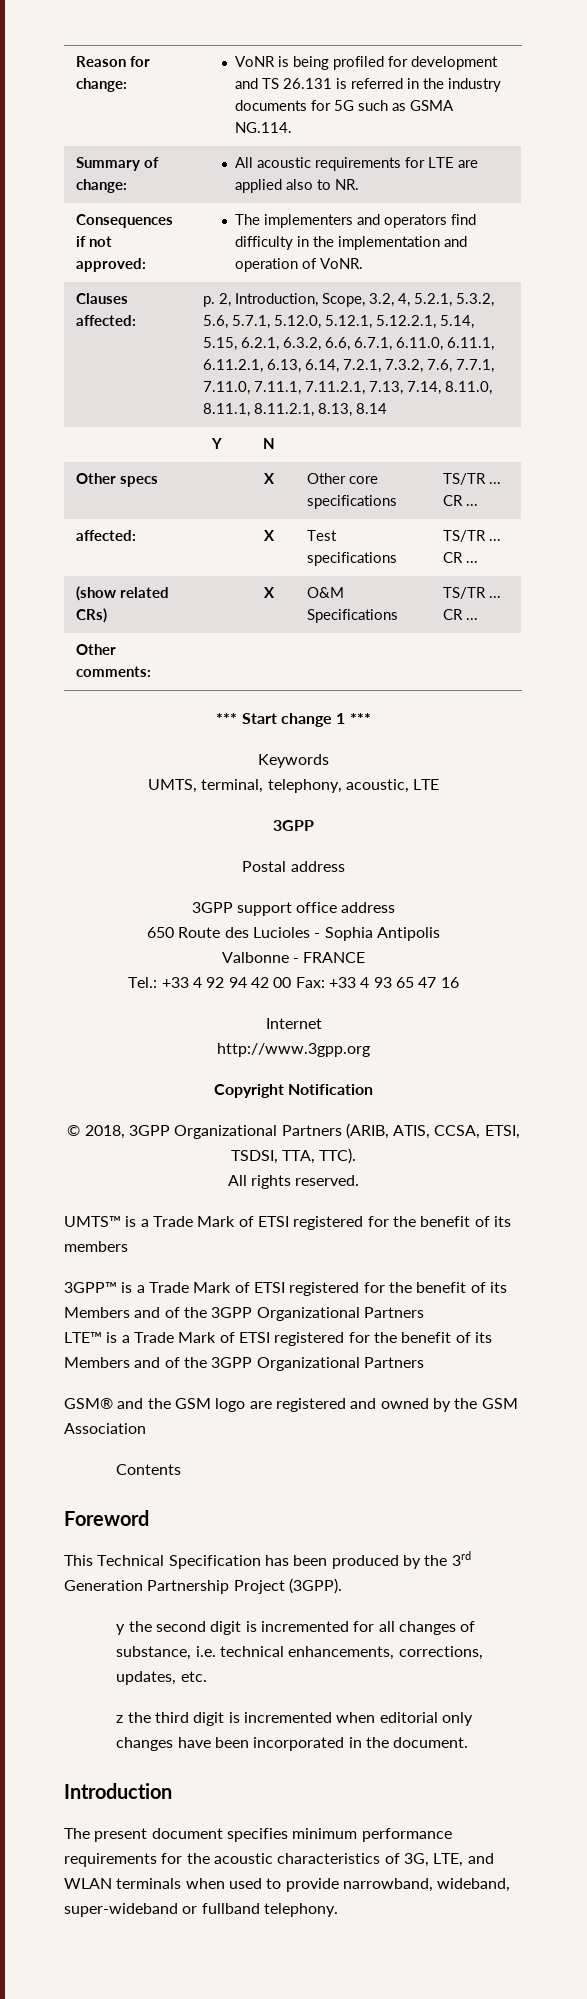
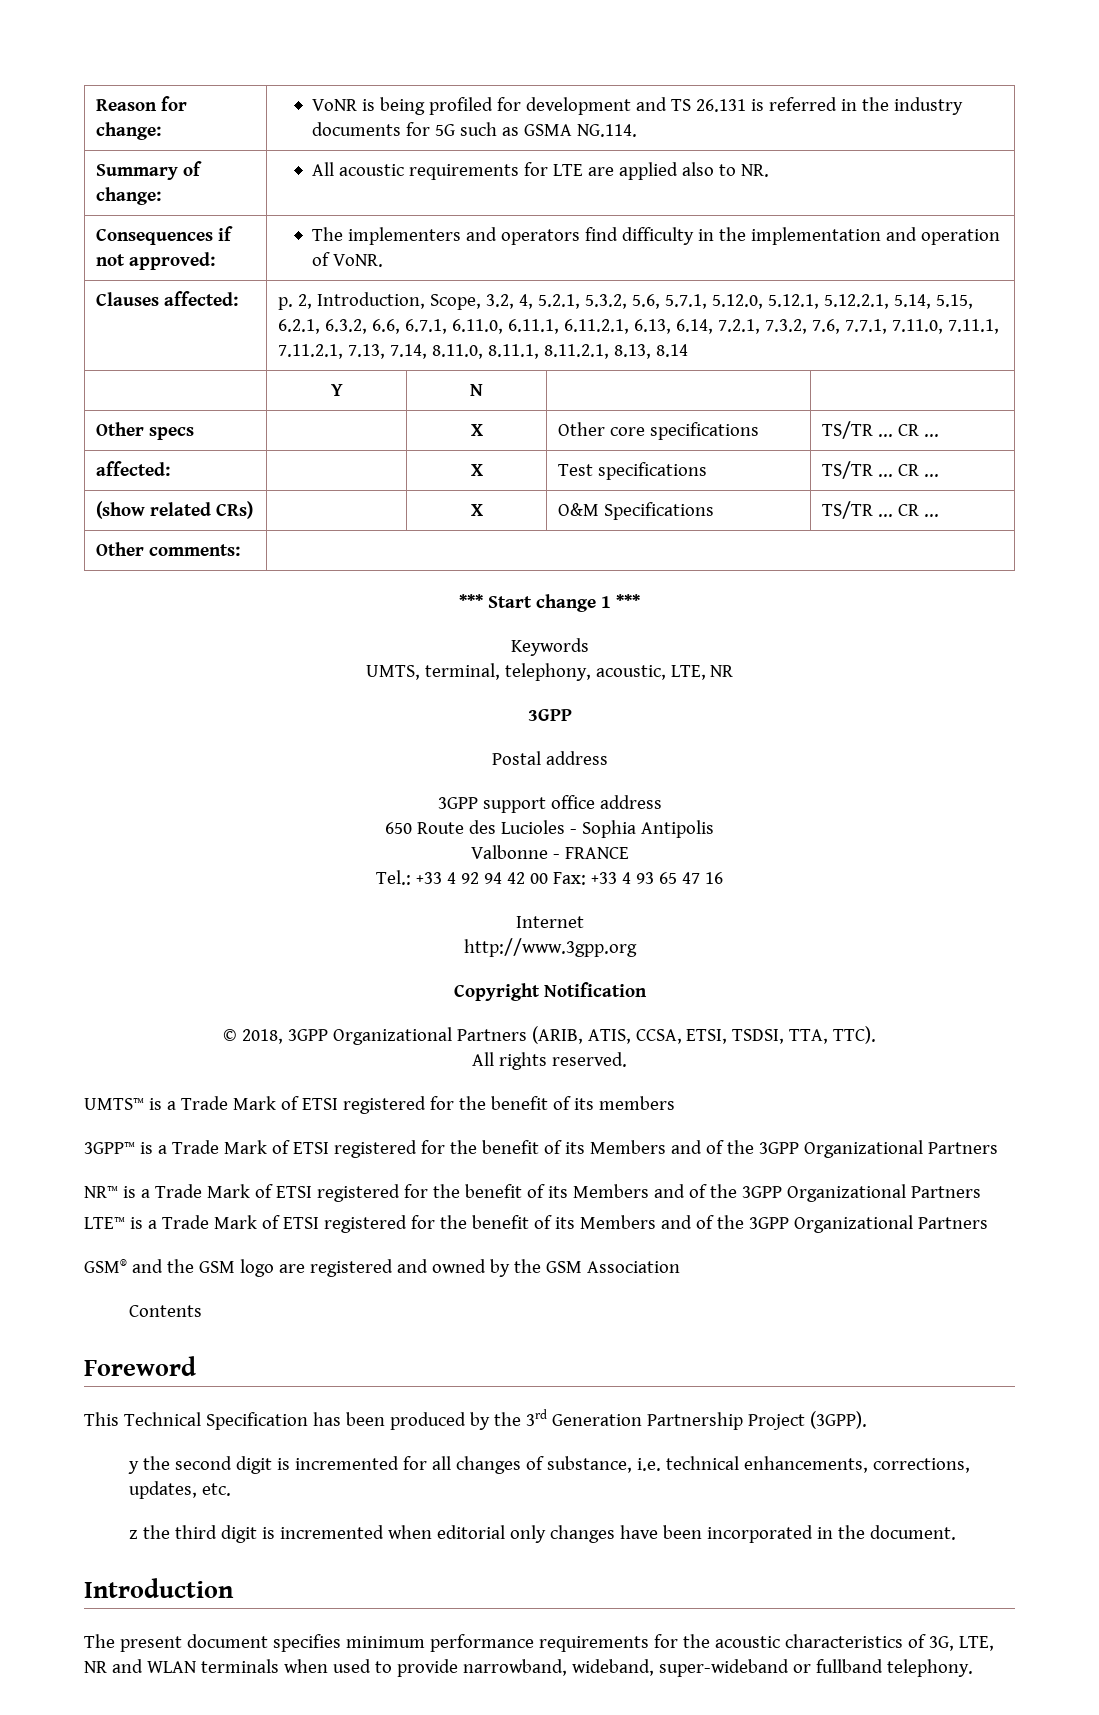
- UMTS, terminal, telephony, acoustic, LTE
+ UMTS, terminal, telephony, acoustic, LTE, NR
+ NR™ is a Trade Mark of ETSI registered for the benefit of its Members and of the 3GPP Organizational Partners
- The present document specifies minimum performance requirements for the acoustic characteristics of 3G, LTE, and WLAN terminals when used to provide narrowband, wideband, super-wideband or fullband telephony.
+ The present document specifies minimum performance requirements for the acoustic characteristics of 3G, LTE, NR and WLAN terminals when used to provide narrowband, wideband, super-wideband or fullband telephony.

